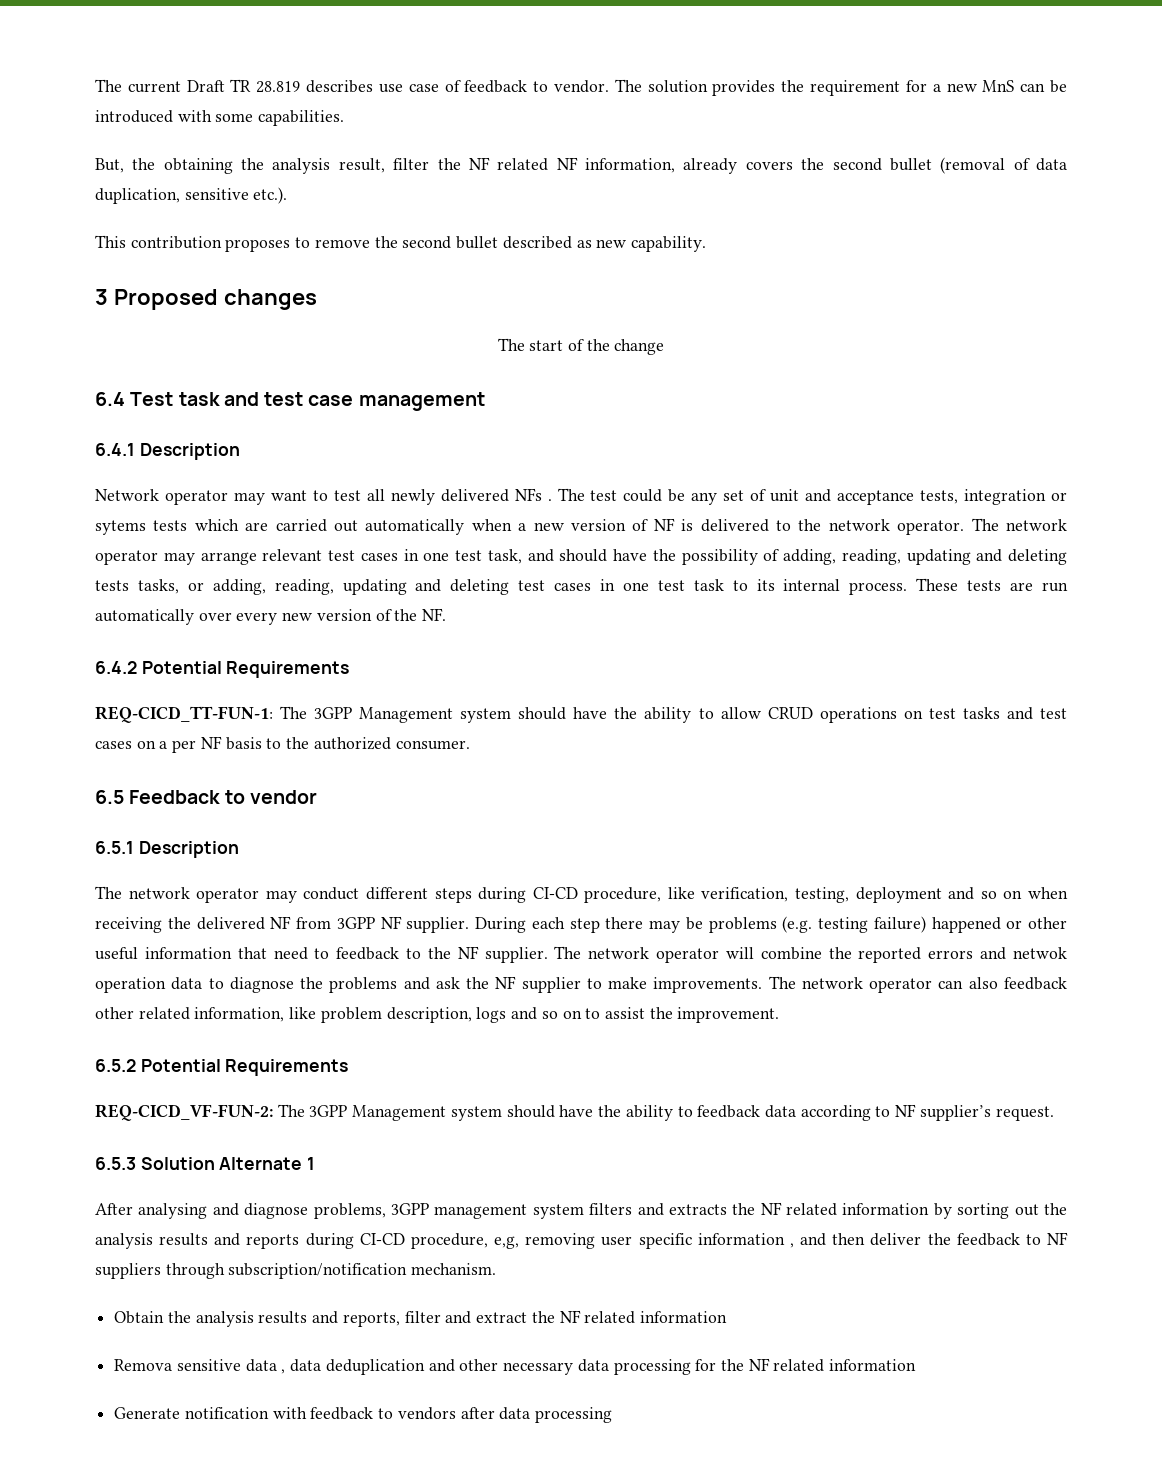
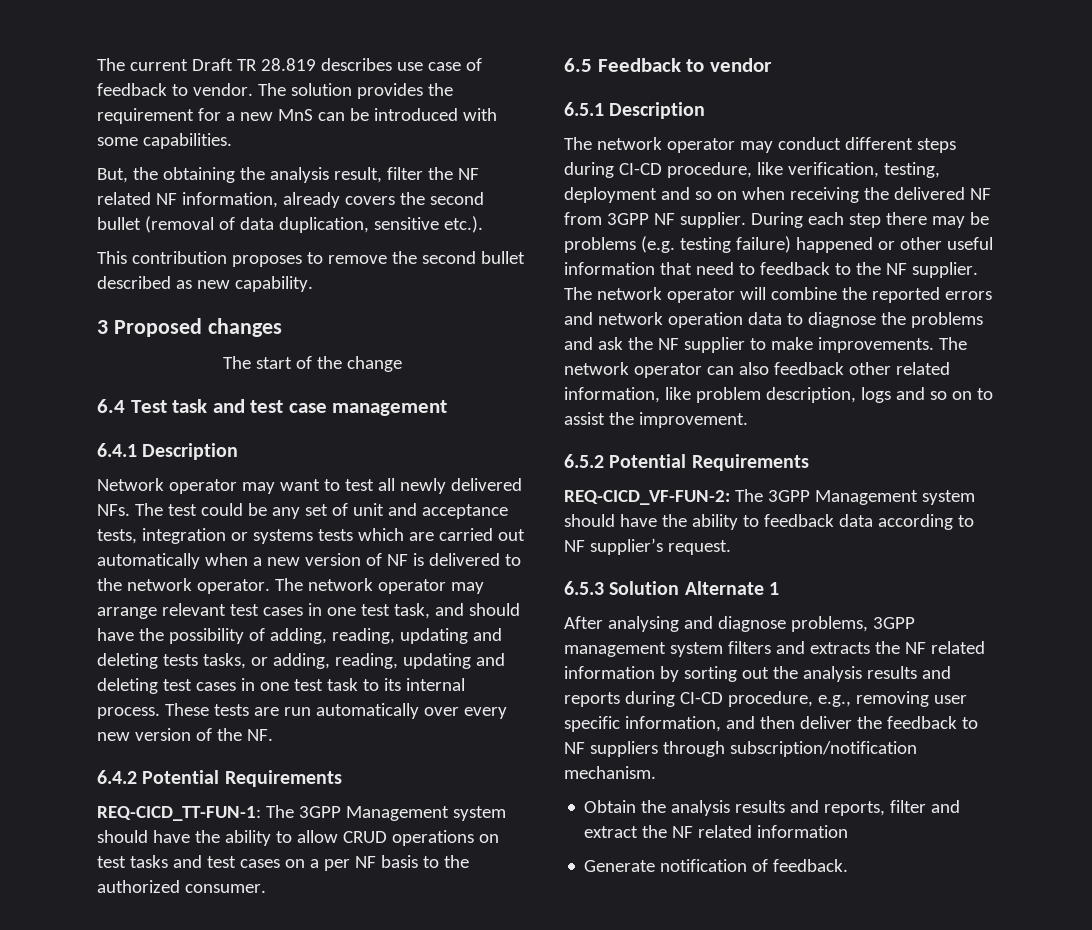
- Network operator may want to test all newly delivered NFs . The test could be any set of unit and acceptance tests, integration or sytems tests which are carried out automatically when a new version of NF is delivered to the network operator.
+ Network operator may want to test all newly delivered NFs. The test could be any set of unit and acceptance tests, integration or systems tests which are carried out automatically when a new version of NF is delivered to the network operator.
- The network operator will combine the reported errors and netwok operation data to diagnose the problems and ask the NF supplier to make improvements.
+ The network operator will combine the reported errors and network operation data to diagnose the problems and ask the NF supplier to make improvements.
- After analysing and diagnose problems, 3GPP management system filters and extracts the NF related information by sorting out the analysis results and reports during CI-CD procedure, e,g, removing user specific information , and then deliver the feedback to NF suppliers through subscription/notification mechanism.
+ After analysing and diagnose problems, 3GPP management system filters and extracts the NF related information by sorting out the analysis results and reports during CI-CD procedure, e.g., removing user specific information, and then deliver the feedback to NF suppliers through subscription/notification mechanism.
- Remova sensitive data , data deduplication and other necessary data processing for the NF related information
- Generate notification with feedback to vendors after data processing
+ Generate notification of feedback.

